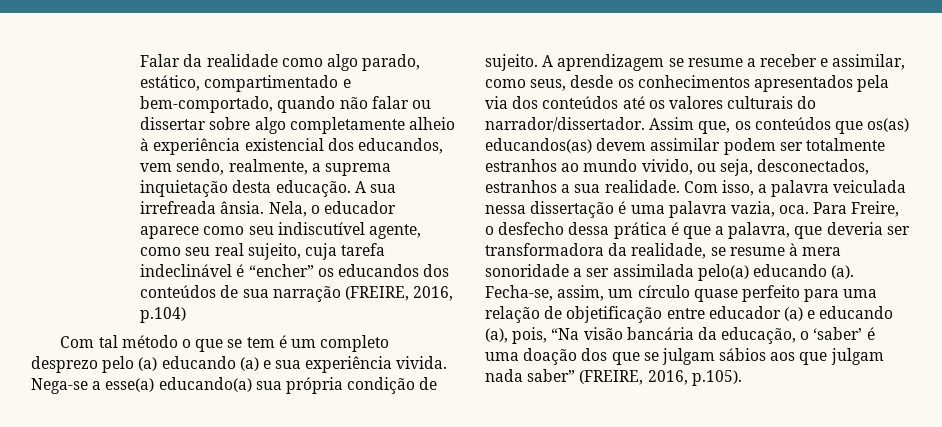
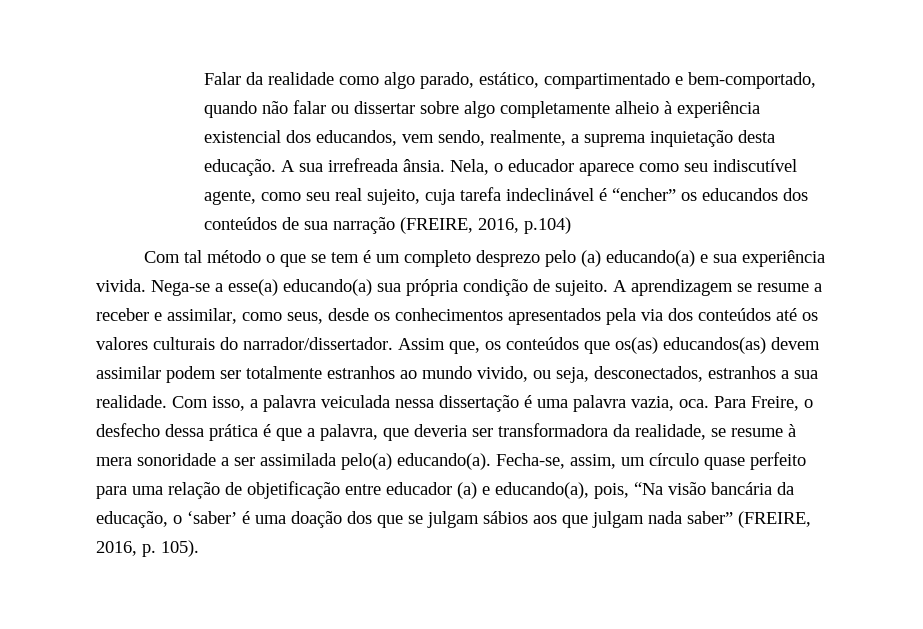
- Com tal método o que se tem é um completo desprezo pelo (a) educando (a) e sua experiência vivida.
+ Com tal método o que se tem é um completo desprezo pelo (a) educando(a) e sua experiência vivida.
- Para Freire, o desfecho dessa prática é que a palavra, que deveria ser transformadora da realidade, se resume à mera sonoridade a ser assimilada pelo(a) educando (a).
+ Para Freire, o desfecho dessa prática é que a palavra, que deveria ser transformadora da realidade, se resume à mera sonoridade a ser assimilada pelo(a) educando(a).
- Fecha-se, assim, um círculo quase perfeito para uma relação de objetificação entre educador (a) e educando (a), pois, “Na visão bancária da educação, o ‘saber’ é uma doação dos que se julgam sábios aos que julgam nada saber” (FREIRE, 2016, p.105).
+ Fecha-se, assim, um círculo quase perfeito para uma relação de objetificação entre educador (a) e educando(a), pois, “Na visão bancária da educação, o ‘saber’ é uma doação dos que se julgam sábios aos que julgam nada saber” (FREIRE, 2016, p. 105).

